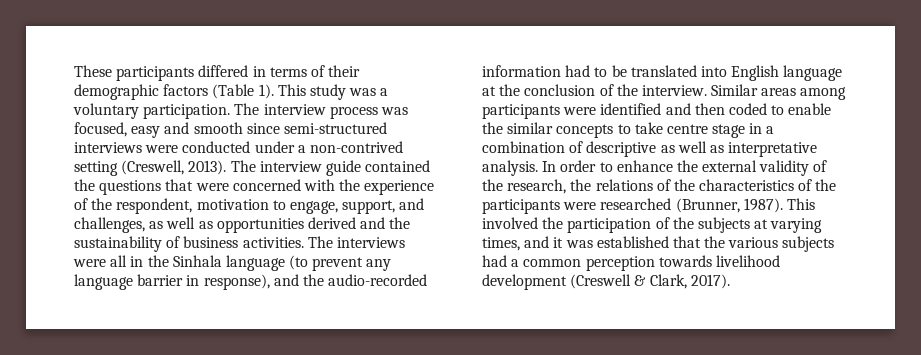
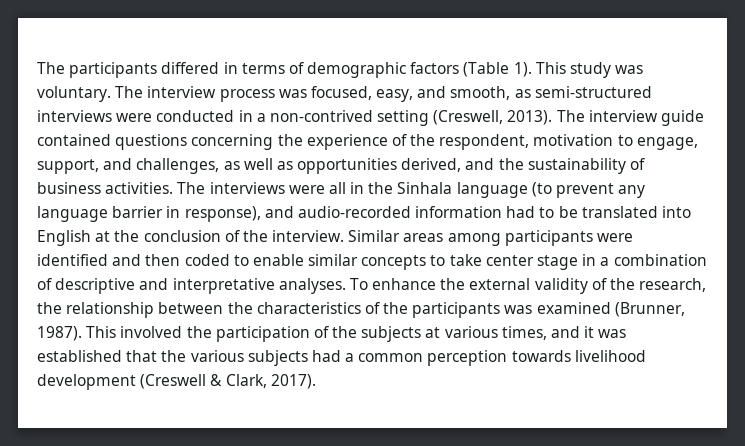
- These participants differed in terms of their demographic factors (Table 1).
+ The participants differed in terms of demographic factors (Table 1).
- This study was a voluntary participation.
+ This study was voluntary.
- The interview process was focused, easy and smooth since semi-structured interviews were conducted under a non-contrived setting (Creswell, 2013).
+ The interview process was focused, easy, and smooth, as semi-structured interviews were conducted in a non-contrived setting (Creswell, 2013).
- The interview guide contained the questions that were concerned with the experience of the respondent, motivation to engage, support, and challenges, as well as opportunities derived and the sustainability of business activities.
+ The interview guide contained questions concerning the experience of the respondent, motivation to engage, support, and challenges, as well as opportunities derived, and the sustainability of business activities.
- The interviews were all in the Sinhala language (to prevent any language barrier in response), and the audio-recorded information had to be translated into English language at the conclusion of the interview.
+ The interviews were all in the Sinhala language (to prevent any language barrier in response), and audio-recorded information had to be translated into English at the conclusion of the interview.
- Similar areas among participants were identified and then coded to enable the similar concepts to take centre stage in a combination of descriptive as well as interpretative analysis. In order to enhance the external validity of the research, the relations of the characteristics of the participants were researched (Brunner, 1987).
+ Similar areas among participants were identified and then coded to enable similar concepts to take center stage in a combination of descriptive and interpretative analyses. To enhance the external validity of the research, the relationship between the characteristics of the participants was examined (Brunner, 1987).
- This involved the participation of the subjects at varying times, and it was established that the various subjects had a common perception towards livelihood development (Creswell & Clark, 2017).
+ This involved the participation of the subjects at various times, and it was established that the various subjects had a common perception towards livelihood development (Creswell & Clark, 2017).

